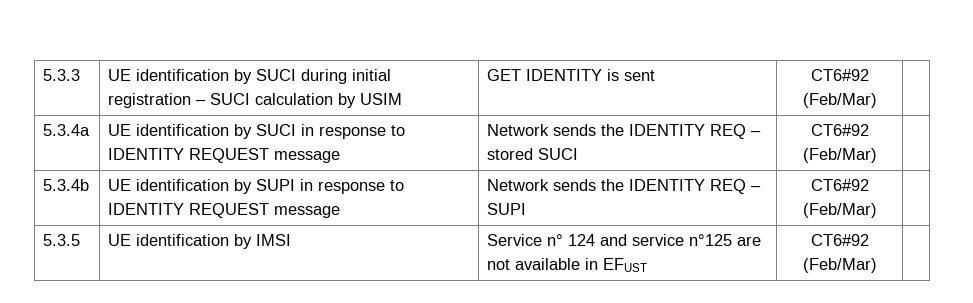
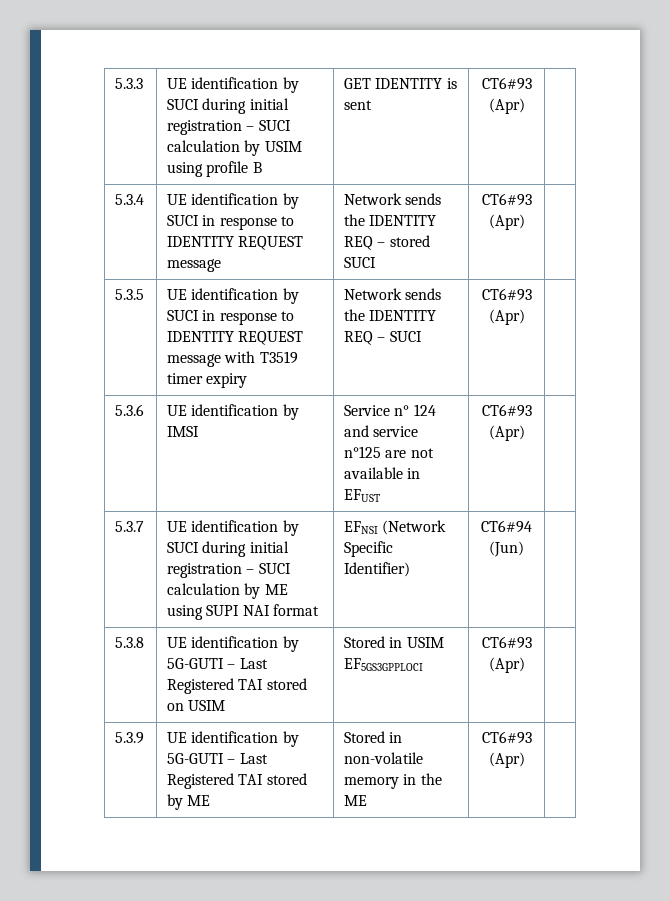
- 5.3.3 | UE identification by SUCI during initial registration – SUCI calculation by USIM | GET IDENTITY is sent | CT6#92 (Feb/Mar) |
- 5.3.4a | UE identification by SUCI in response to IDENTITY REQUEST message | Network sends the IDENTITY REQ – stored SUCI | CT6#92 (Feb/Mar) |
- 5.3.4b | UE identification by SUPI in response to IDENTITY REQUEST message | Network sends the IDENTITY REQ – SUPI | CT6#92 (Feb/Mar) |
- 5.3.5 | UE identification by IMSI | Service n° 124 and service n°125 are not available in EFUST | CT6#92 (Feb/Mar) |
+ 5.3.3 | UE identification by SUCI during initial registration – SUCI calculation by USIM using profile B | GET IDENTITY is sent | CT6#93 (Apr) |
+ 5.3.4 | UE identification by SUCI in response to IDENTITY REQUEST message | Network sends the IDENTITY REQ – stored SUCI | CT6#93 (Apr) |
+ 5.3.5 | UE identification by SUCI in response to IDENTITY REQUEST message with T3519 timer expiry | Network sends the IDENTITY REQ – SUCI | CT6#93 (Apr) |
+ 5.3.6 | UE identification by IMSI | Service n° 124 and service n°125 are not available in EFUST | CT6#93 (Apr) |
+ 5.3.7 | UE identification by SUCI during initial registration – SUCI calculation by ME using SUPI NAI format | EFNSI (Network Specific Identifier) | CT6#94 (Jun) |
+ 5.3.8 | UE identification by 5G-GUTI – Last Registered TAI stored on USIM | Stored in USIM EF5GS3GPPLOCI | CT6#93 (Apr) |
+ 5.3.9 | UE identification by 5G-GUTI – Last Registered TAI stored by ME | Stored in non-volatile memory in the ME | CT6#93 (Apr) |

